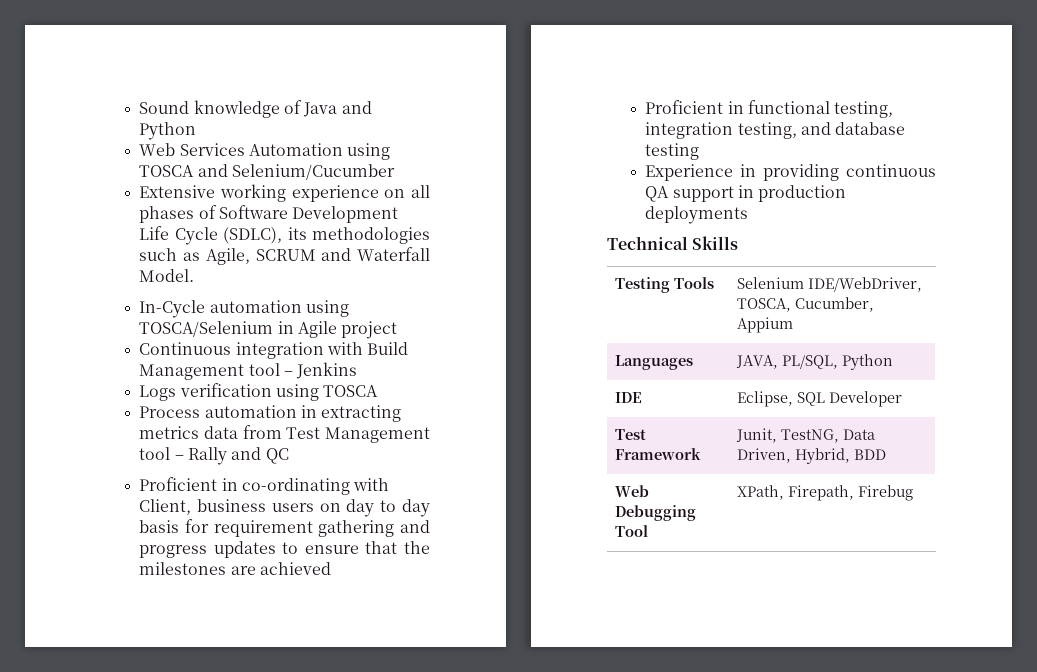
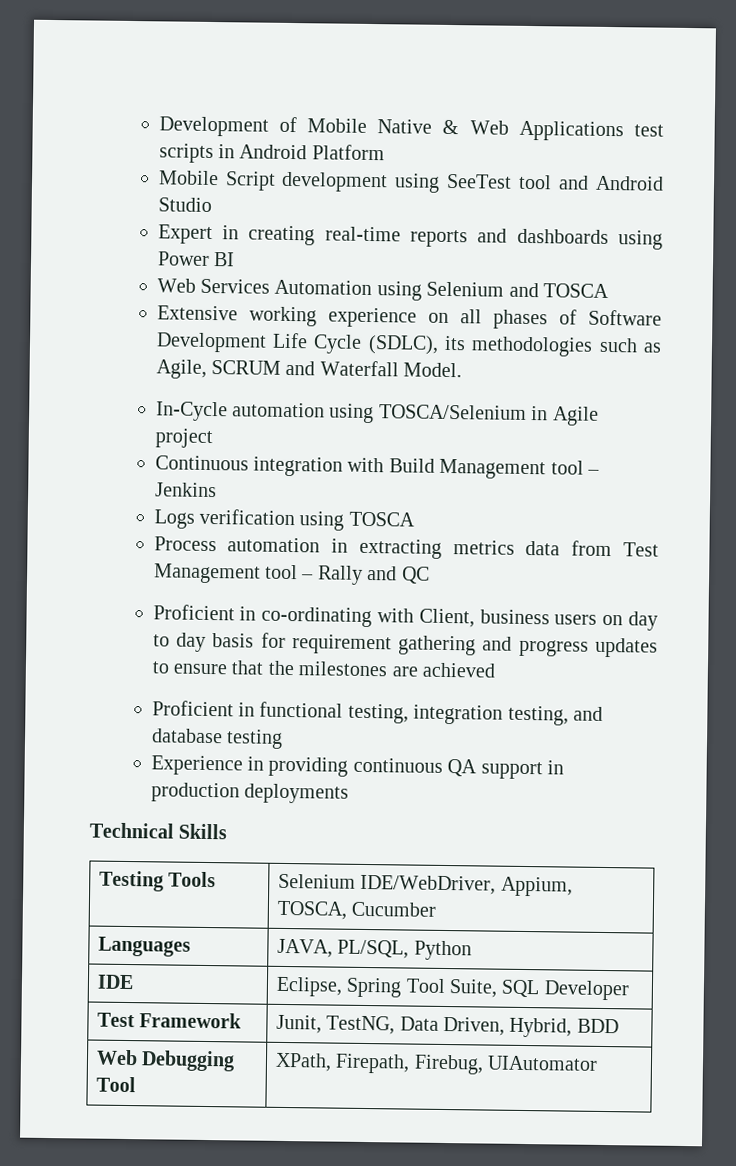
- Sound knowledge of Java and Python
+ Development of Mobile Native & Web Applications test scripts in Android Platform
+ Mobile Script development using SeeTest tool and Android Studio
+ Expert in creating real-time reports and dashboards using Power BI
- Web Services Automation using TOSCA and Selenium/Cucumber
+ Web Services Automation using Selenium and TOSCA
- Testing Tools | Selenium IDE/WebDriver, TOSCA, Cucumber, Appium
+ Testing Tools | Selenium IDE/WebDriver, Appium, TOSCA, Cucumber
- IDE | Eclipse, SQL Developer
+ IDE | Eclipse, Spring Tool Suite, SQL Developer
- Web Debugging Tool | XPath, Firepath, Firebug
+ Web Debugging Tool | XPath, Firepath, Firebug, UIAutomator

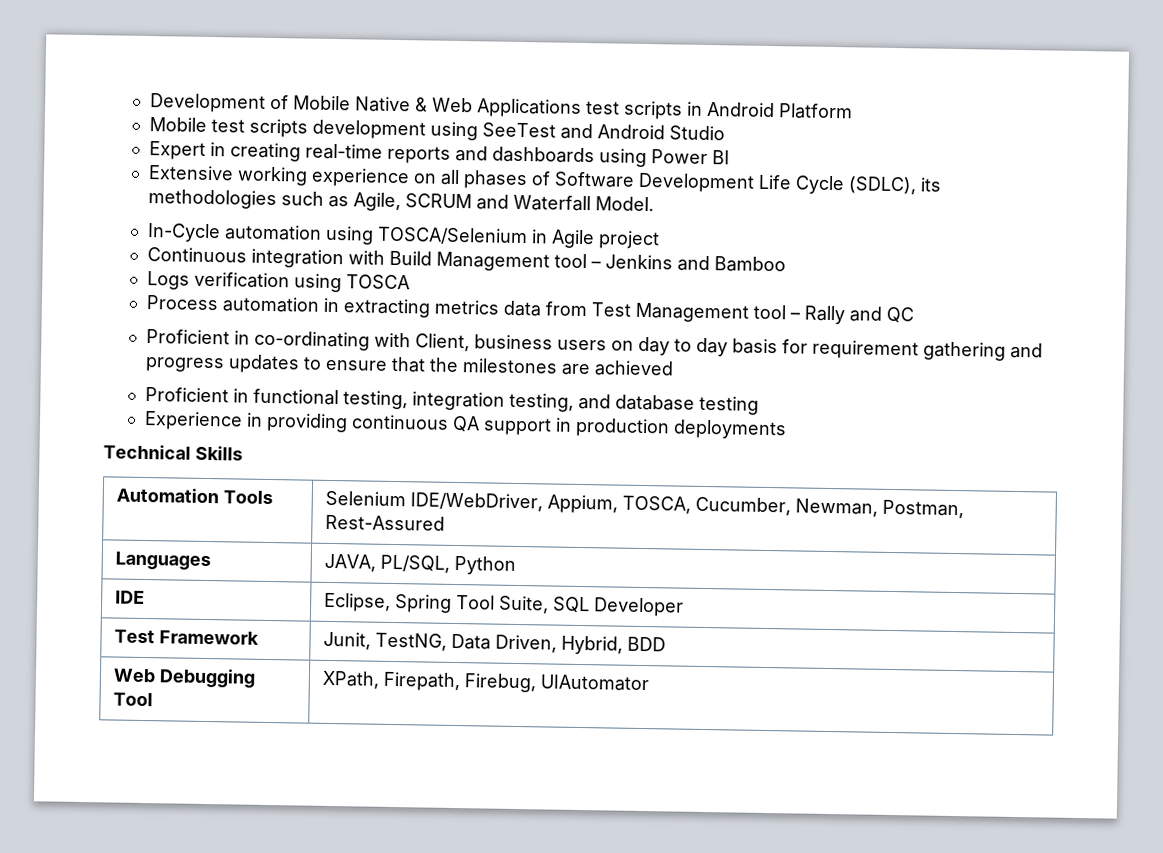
- Mobile Script development using SeeTest tool and Android Studio
+ Mobile test scripts development using SeeTest and Android Studio
- Web Services Automation using Selenium and TOSCA
- Continuous integration with Build Management tool – Jenkins
+ Continuous integration with Build Management tool – Jenkins and Bamboo
- Testing Tools | Selenium IDE/WebDriver, Appium, TOSCA, Cucumber
+ Automation Tools | Selenium IDE/WebDriver, Appium, TOSCA, Cucumber, Newman, Postman, Rest-Assured

